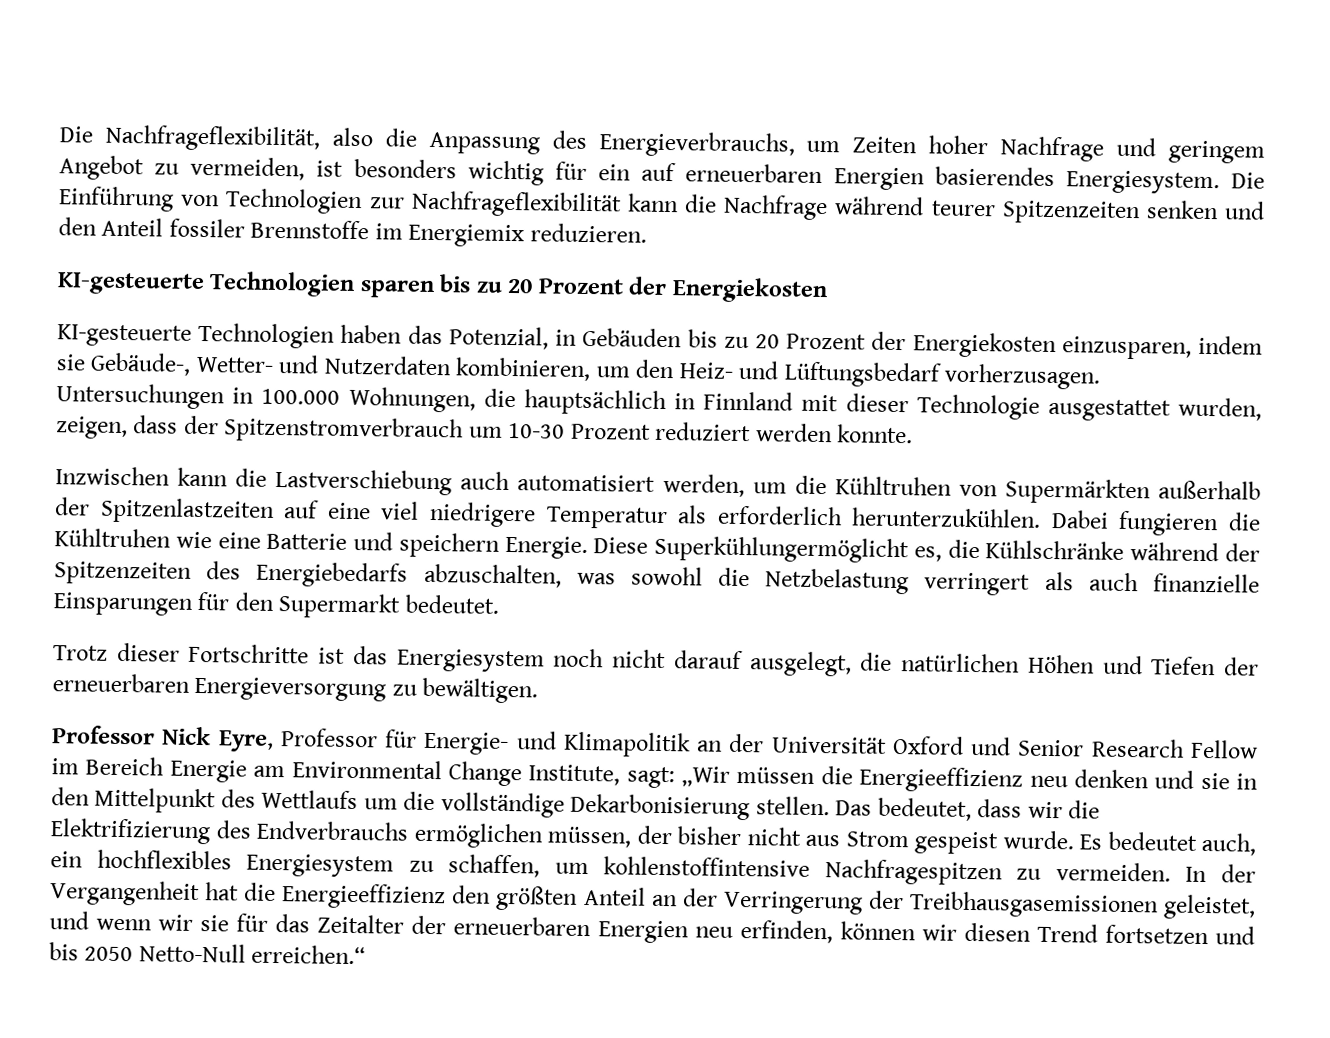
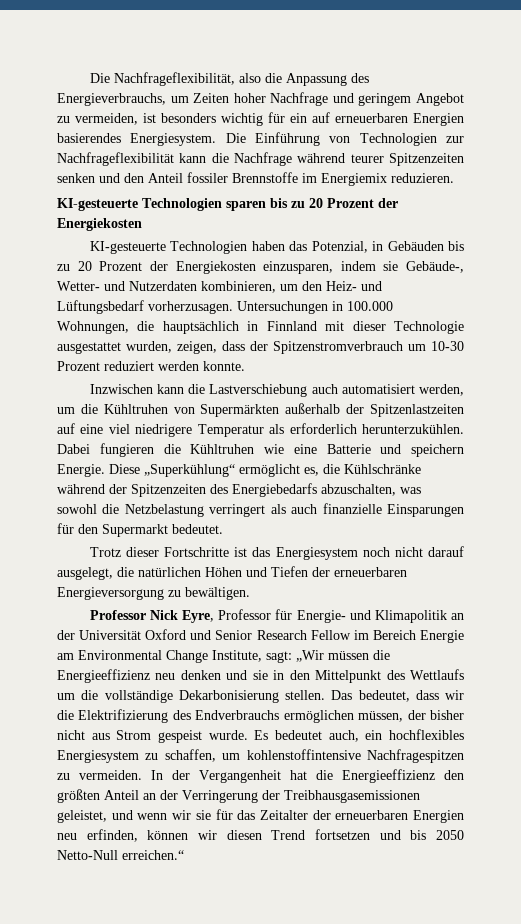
- Diese Superkühlungermöglicht es, die Kühlschränke während der Spitzenzeiten des Energiebedarfs abzuschalten, was sowohl die Netzbelastung verringert als auch finanzielle Einsparungen für den Supermarkt bedeutet.
+ Diese „Superkühlung“ ermöglicht es, die Kühlschränke während der Spitzenzeiten des Energiebedarfs abzuschalten, was sowohl die Netzbelastung verringert als auch finanzielle Einsparungen für den Supermarkt bedeutet.

